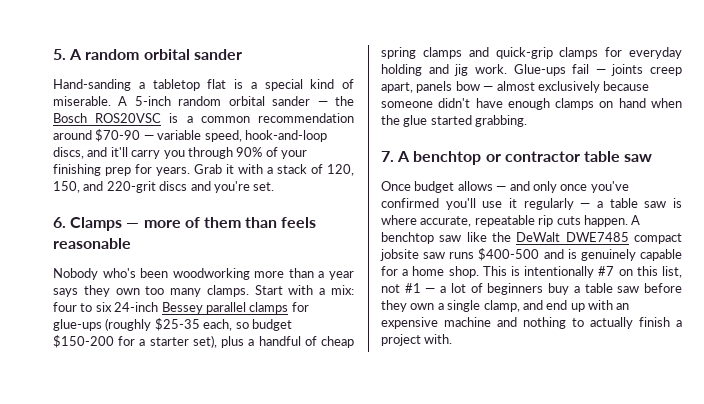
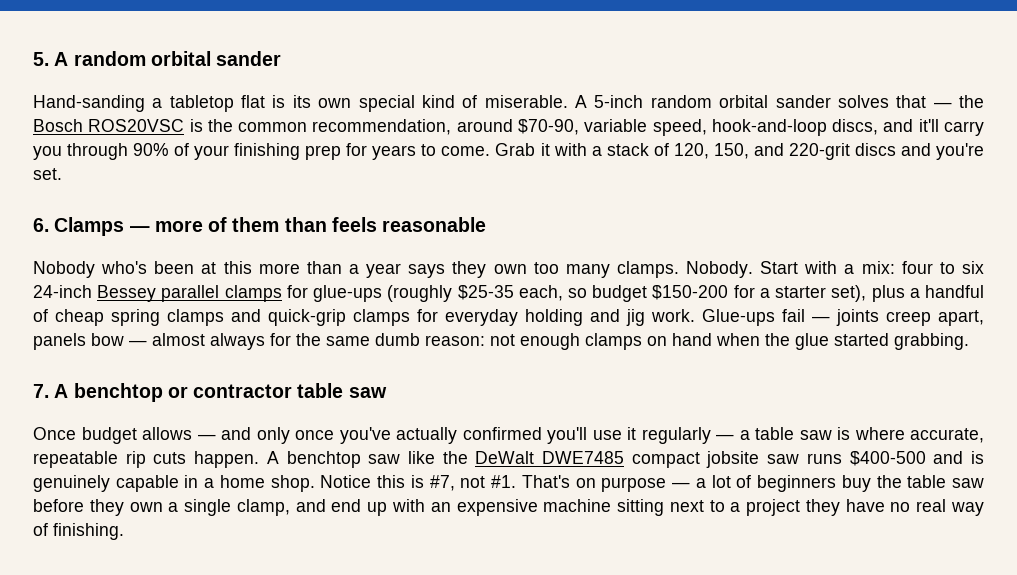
- Hand-sanding a tabletop flat is a special kind of miserable.
+ Hand-sanding a tabletop flat is its own special kind of miserable.
- A 5-inch random orbital sander — the Bosch ROS20VSC is a common recommendation around $70-90 — variable speed, hook-and-loop discs, and it'll carry you through 90% of your finishing prep for years.
+ A 5-inch random orbital sander solves that — the Bosch ROS20VSC is the common recommendation, around $70-90, variable speed, hook-and-loop discs, and it'll carry you through 90% of your finishing prep for years to come.
- Nobody who's been woodworking more than a year says they own too many clamps.
+ Nobody who's been at this more than a year says they own too many clamps.
+ Nobody.
- Glue-ups fail — joints creep apart, panels bow — almost exclusively because someone didn't have enough clamps on hand when the glue started grabbing.
+ Glue-ups fail — joints creep apart, panels bow — almost always for the same dumb reason: not enough clamps on hand when the glue started grabbing.
- Once budget allows — and only once you've confirmed you'll use it regularly — a table saw is where accurate, repeatable rip cuts happen.
+ Once budget allows — and only once you've actually confirmed you'll use it regularly — a table saw is where accurate, repeatable rip cuts happen.
- A benchtop saw like the DeWalt DWE7485 compact jobsite saw runs $400-500 and is genuinely capable for a home shop.
+ A benchtop saw like the DeWalt DWE7485 compact jobsite saw runs $400-500 and is genuinely capable in a home shop.
- This is intentionally #7 on this list, not #1 — a lot of beginners buy a table saw before they own a single clamp, and end up with an expensive machine and nothing to actually finish a project with.
+ Notice this is #7, not #1. That's on purpose — a lot of beginners buy the table saw before they own a single clamp, and end up with an expensive machine sitting next to a project they have no real way of finishing.

